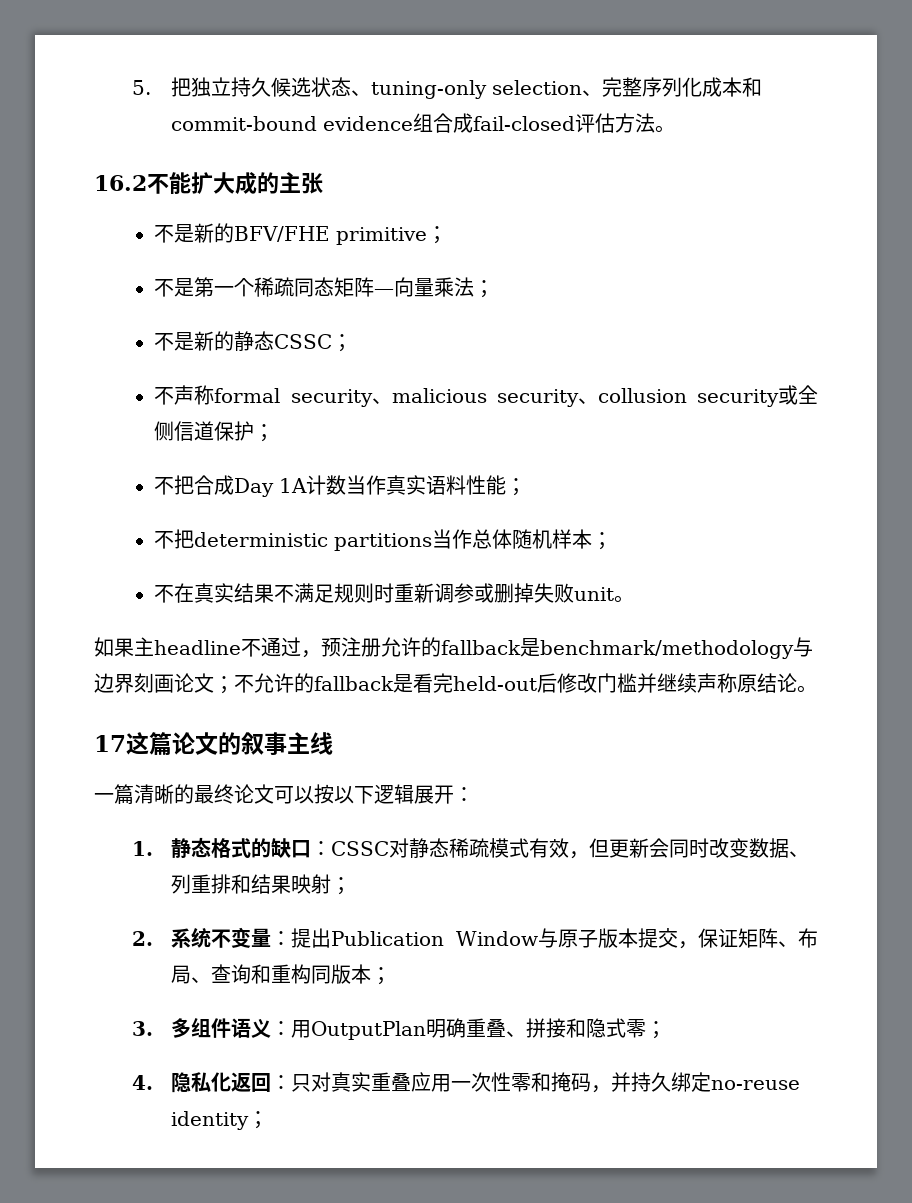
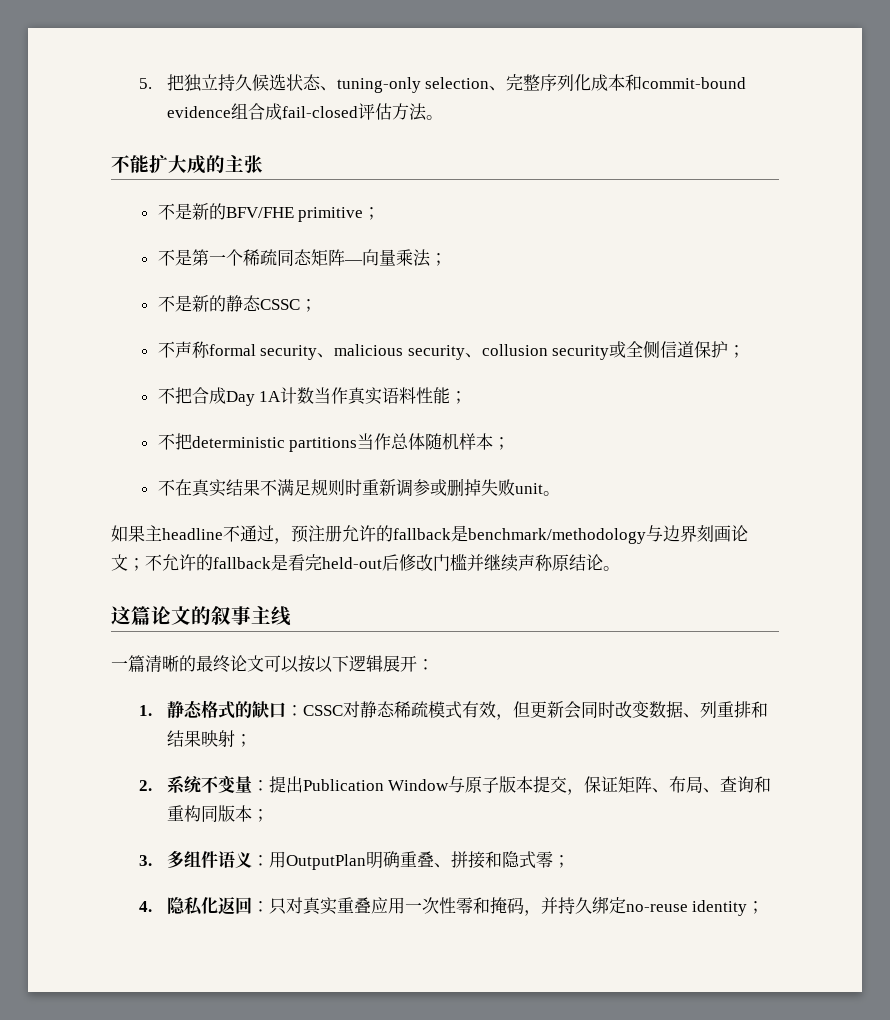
- 16.2不能扩大成的主张
+ 不能扩大成的主张
- 17这篇论文的叙事主线
+ 这篇论文的叙事主线

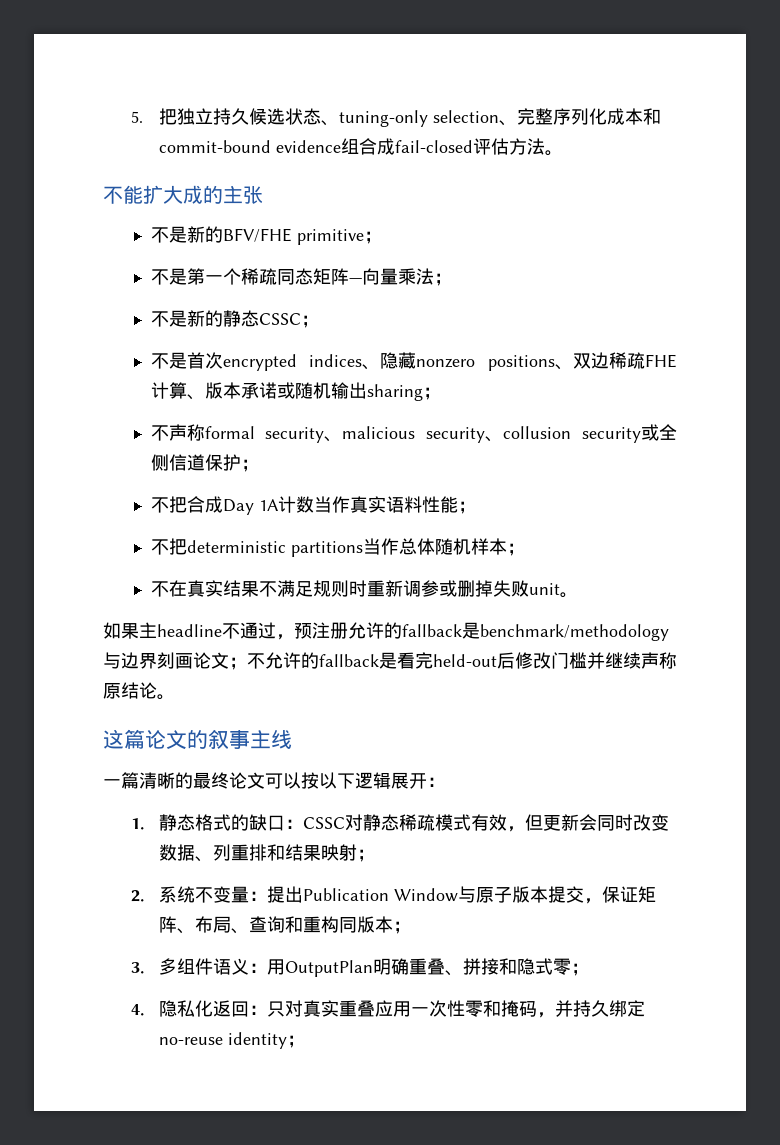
+ 不是首次encrypted indices、隐藏nonzero positions、双边稀疏FHE计算、版本承诺或随机输出sharing；

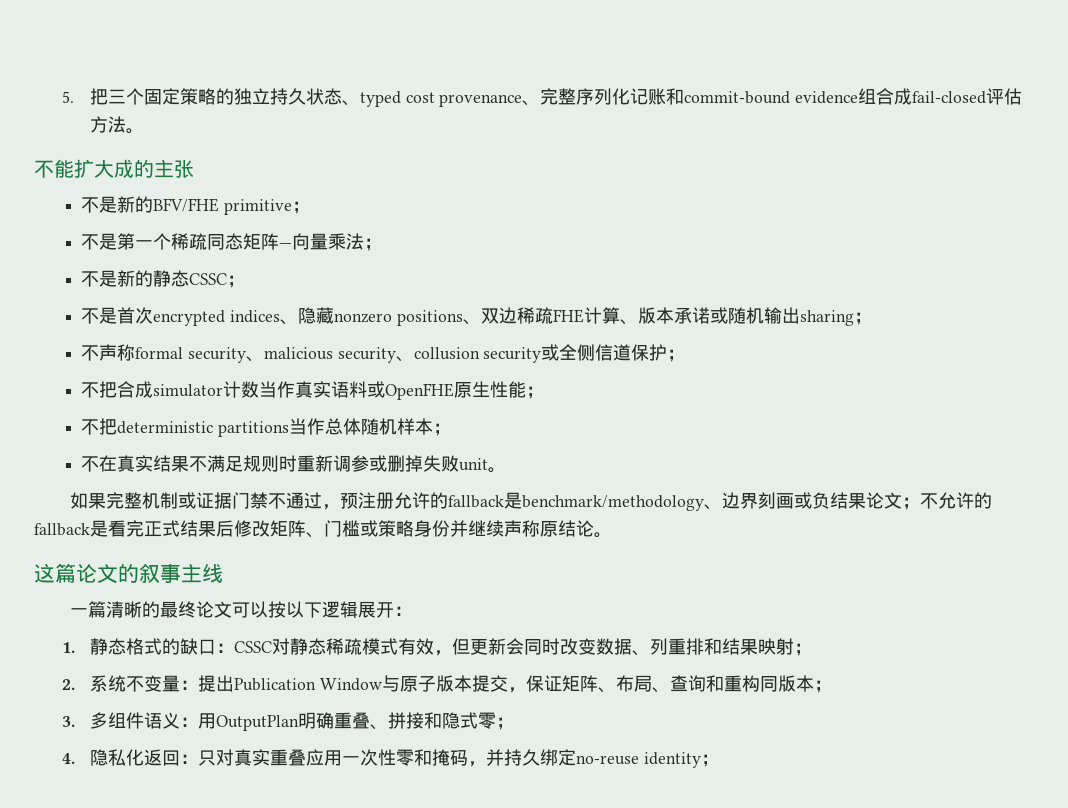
- 5.把独立持久候选状态、tuning-only selection、完整序列化成本和commit-bound evidence组合成fail-closed评估方法。
+ 5.把三个固定策略的独立持久状态、typed cost provenance、完整序列化记账和commit-bound evidence组合成fail-closed评估方法。
- 不把合成Day 1A计数当作真实语料性能；
+ 不把合成simulator计数当作真实语料或OpenFHE原生性能；
- 如果主headline不通过，预注册允许的fallback是benchmark/methodology与边界刻画论文；不允许的fallback是看完held-out后修改门槛并继续声称原结论。
+ 如果完整机制或证据门禁不通过，预注册允许的fallback是benchmark/methodology、边界刻画或负结果论文；不允许的fallback是看完正式结果后修改矩阵、门槛或策略身份并继续声称原结论。

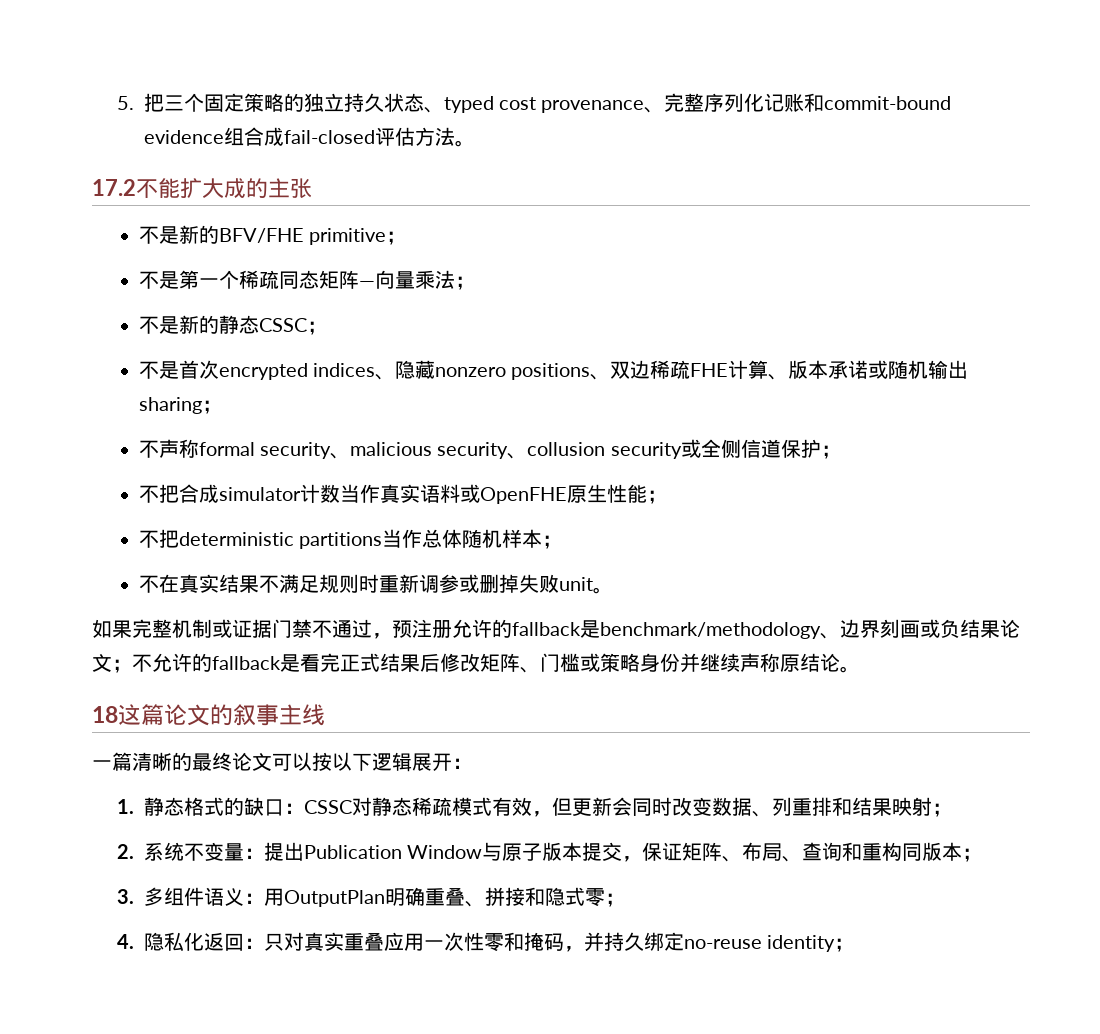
- 不能扩大成的主张
+ 17.2不能扩大成的主张
- 这篇论文的叙事主线
+ 18这篇论文的叙事主线

